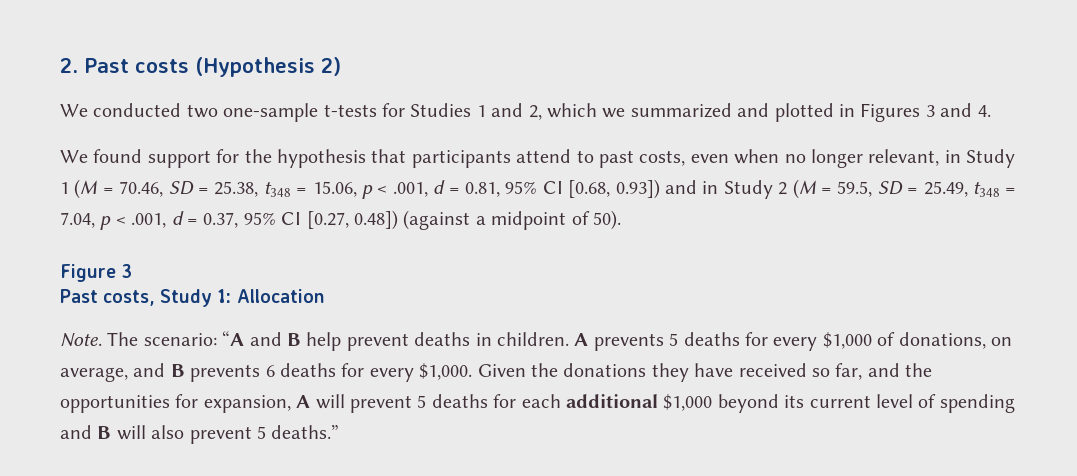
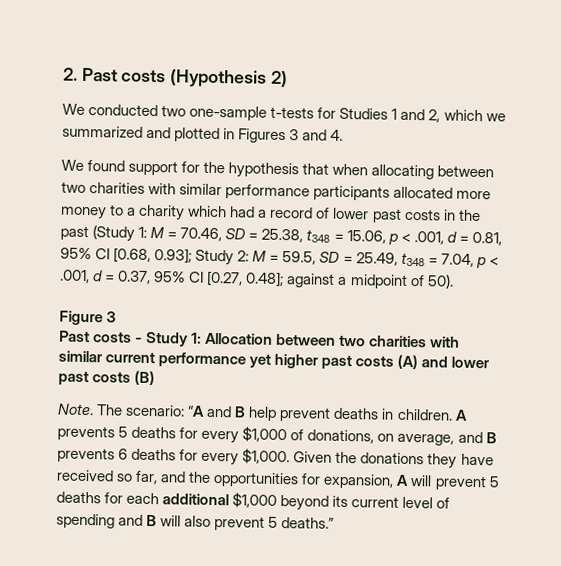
- We found support for the hypothesis that participants attend to past costs, even when no longer relevant, in Study 1 (M = 70.46, SD = 25.38, t348 = 15.06, p < .001, d = 0.81, 95% CI [0.68, 0.93]) and in Study 2 (M = 59.5, SD = 25.49, t348 = 7.04, p < .001, d = 0.37, 95% CI [0.27, 0.48]) (against a midpoint of 50).
+ We found support for the hypothesis that when allocating between two charities with similar performance participants allocated more money to a charity which had a record of lower past costs in the past (Study 1: M = 70.46, SD = 25.38, t348 = 15.06, p < .001, d = 0.81, 95% CI [0.68, 0.93]; Study 2: M = 59.5, SD = 25.49, t348 = 7.04, p < .001, d = 0.37, 95% CI [0.27, 0.48]; against a midpoint of 50).
- Past costs, Study 1: Allocation
+ Past costs - Study 1: Allocation between two charities with similar current performance yet higher past costs (A) and lower past costs (B)

